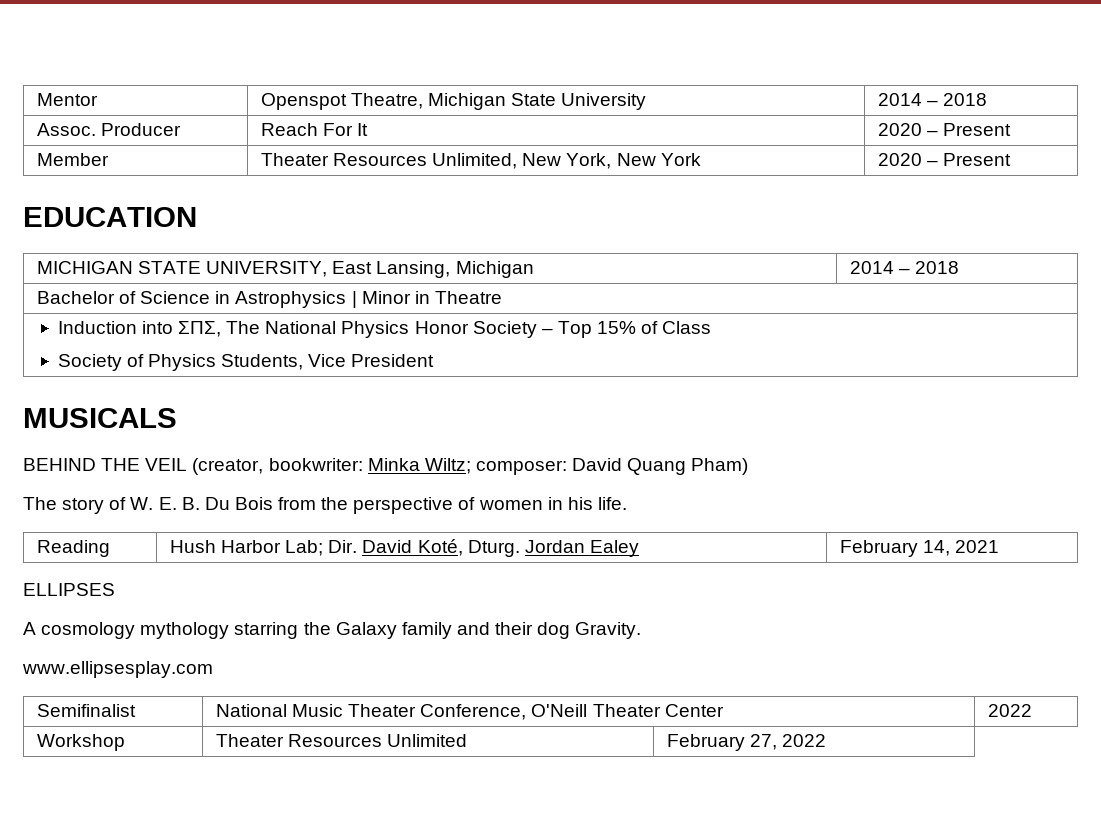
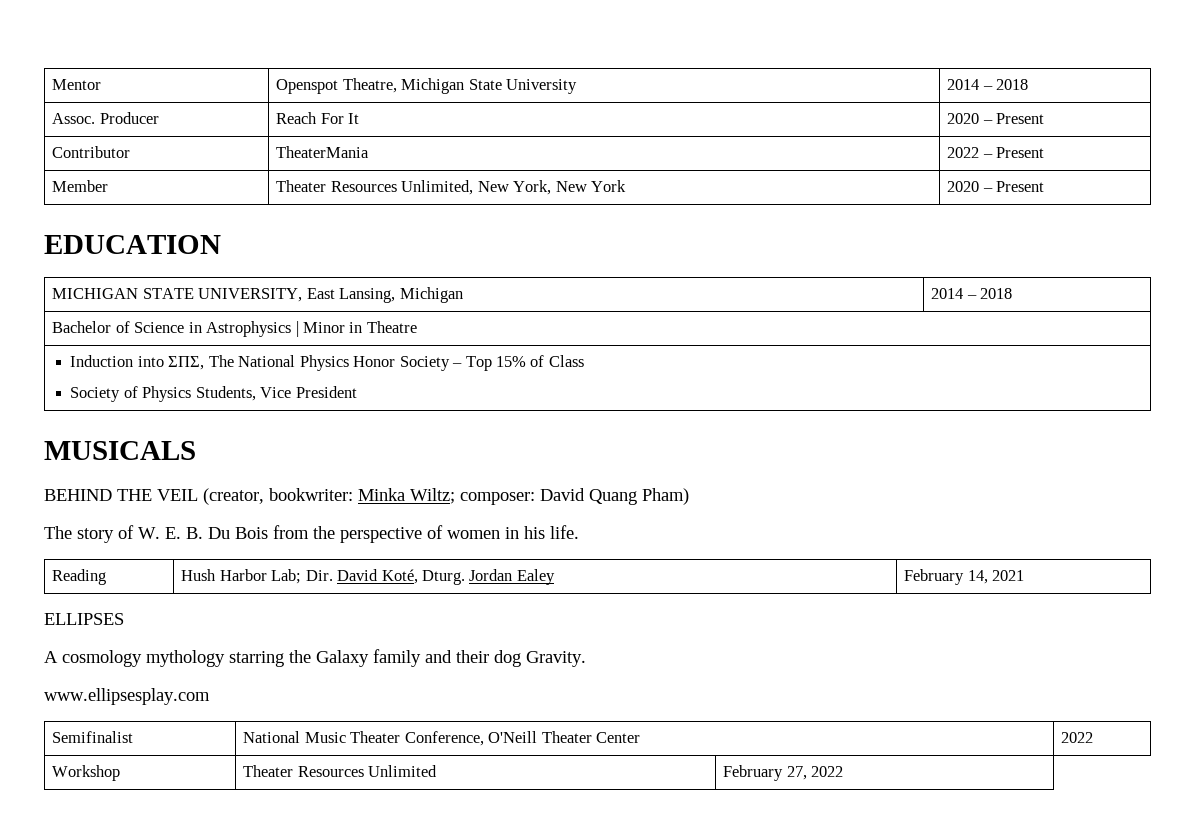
+ Contributor | TheaterMania | 2022 – Present

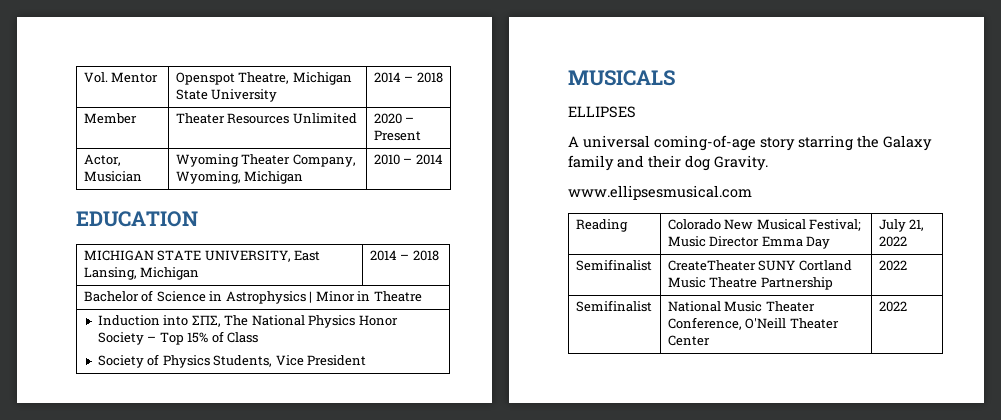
- Mentor | Openspot Theatre, Michigan State University | 2014 – 2018
+ Vol. Mentor | Openspot Theatre, Michigan State University | 2014 – 2018
- Assoc. Producer | Reach For It | 2020 – Present
- Contributor | TheaterMania | 2022 – Present
- Member | Theater Resources Unlimited, New York, New York | 2020 – Present
+ Member | Theater Resources Unlimited | 2020 – Present
+ Actor, Musician | Wyoming Theater Company, Wyoming, Michigan | 2010 – 2014
- BEHIND THE VEIL (creator, bookwriter: Minka Wiltz; composer: David Quang Pham)
- The story of W. E. B. Du Bois from the perspective of women in his life.
- Reading | Hush Harbor Lab; Dir. David Koté, Dturg. Jordan Ealey | February 14, 2021
- A cosmology mythology starring the Galaxy family and their dog Gravity.
+ A universal coming-of-age story starring the Galaxy family and their dog Gravity.
- www.ellipsesplay.com
+ www.ellipsesmusical.com
+ Reading | Colorado New Musical Festival; Music Director Emma Day | July 21, 2022
+ Semifinalist | CreateTheater SUNY Cortland Music Theatre Partnership | 2022
- Workshop | Theater Resources Unlimited | February 27, 2022

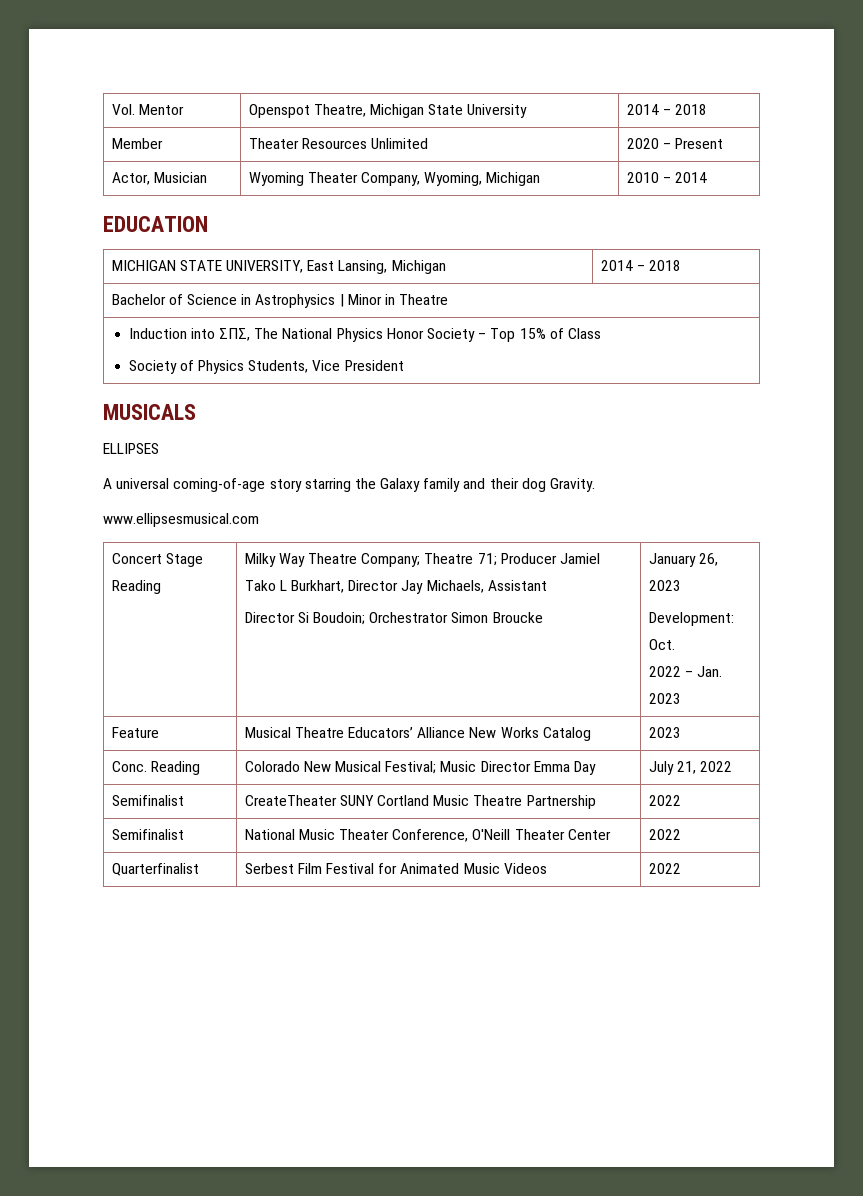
- Reading | Colorado New Musical Festival; Music Director Emma Day | July 21, 2022
+ Concert Stage Reading | Milky Way Theatre Company; Theatre 71; Producer Jamiel Tako L Burkhart, Director Jay Michaels, Assistant
+ Director Si Boudoin; Orchestrator Simon Broucke | January 26, 2023
+ Development: Oct.
+ 2022 – Jan. 2023
+ Feature | Musical Theatre Educators’ Alliance New Works Catalog | 2023
+ Conc. Reading | Colorado New Musical Festival; Music Director Emma Day | July 21, 2022
+ Quarterfinalist | Serbest Film Festival for Animated Music Videos | 2022

